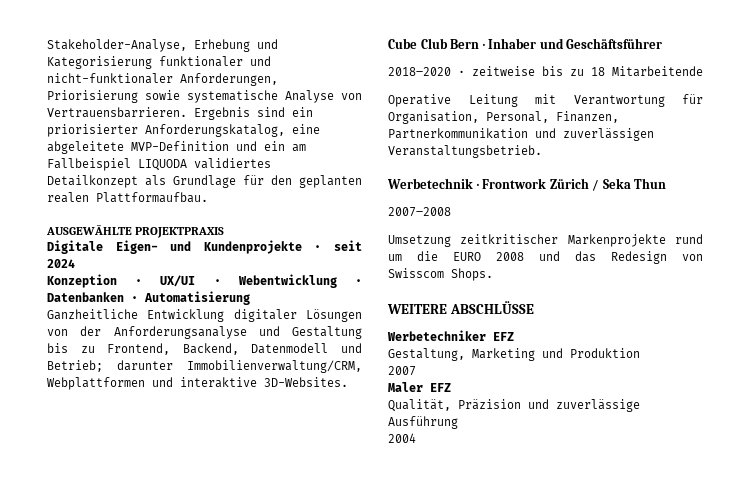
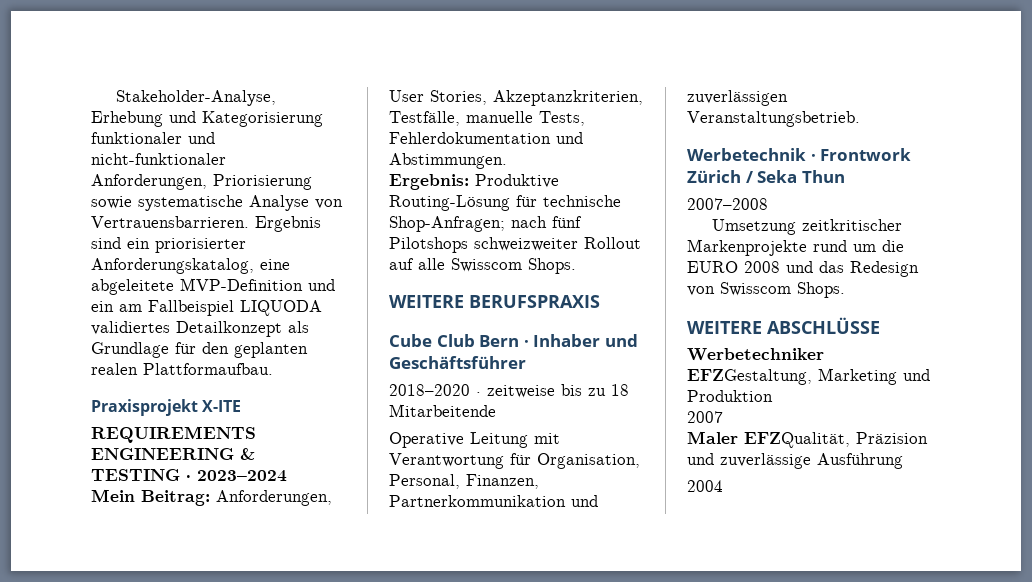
- AUSGEWÄHLTE PROJEKTPRAXIS
- Digitale Eigen- und Kundenprojekte · seit 2024
- Konzeption · UX/UI · Webentwicklung · Datenbanken · Automatisierung
- Ganzheitliche Entwicklung digitaler Lösungen von der Anforderungsanalyse und Gestaltung bis zu Frontend, Backend, Datenmodell und Betrieb; darunter Immobilienverwaltung/CRM, Webplattformen und interaktive 3D-Websites.
+ Praxisprojekt X-ITE
+ REQUIREMENTS ENGINEERING & TESTING · 2023–2024
+ Mein Beitrag: Anforderungen, User Stories, Akzeptanzkriterien, Testfälle, manuelle Tests, Fehlerdokumentation und Abstimmungen.
+ Ergebnis: Produktive Routing-Lösung für technische Shop-Anfragen; nach fünf Pilotshops schweizweiter Rollout auf alle Swisscom Shops.
+ WEITERE BERUFSPRAXIS
- Werbetechniker EFZ
- Gestaltung, Marketing und Produktion
+ Werbetechniker EFZGestaltung, Marketing und Produktion
- Maler EFZ
- Qualität, Präzision und zuverlässige Ausführung
+ Maler EFZQualität, Präzision und zuverlässige Ausführung

